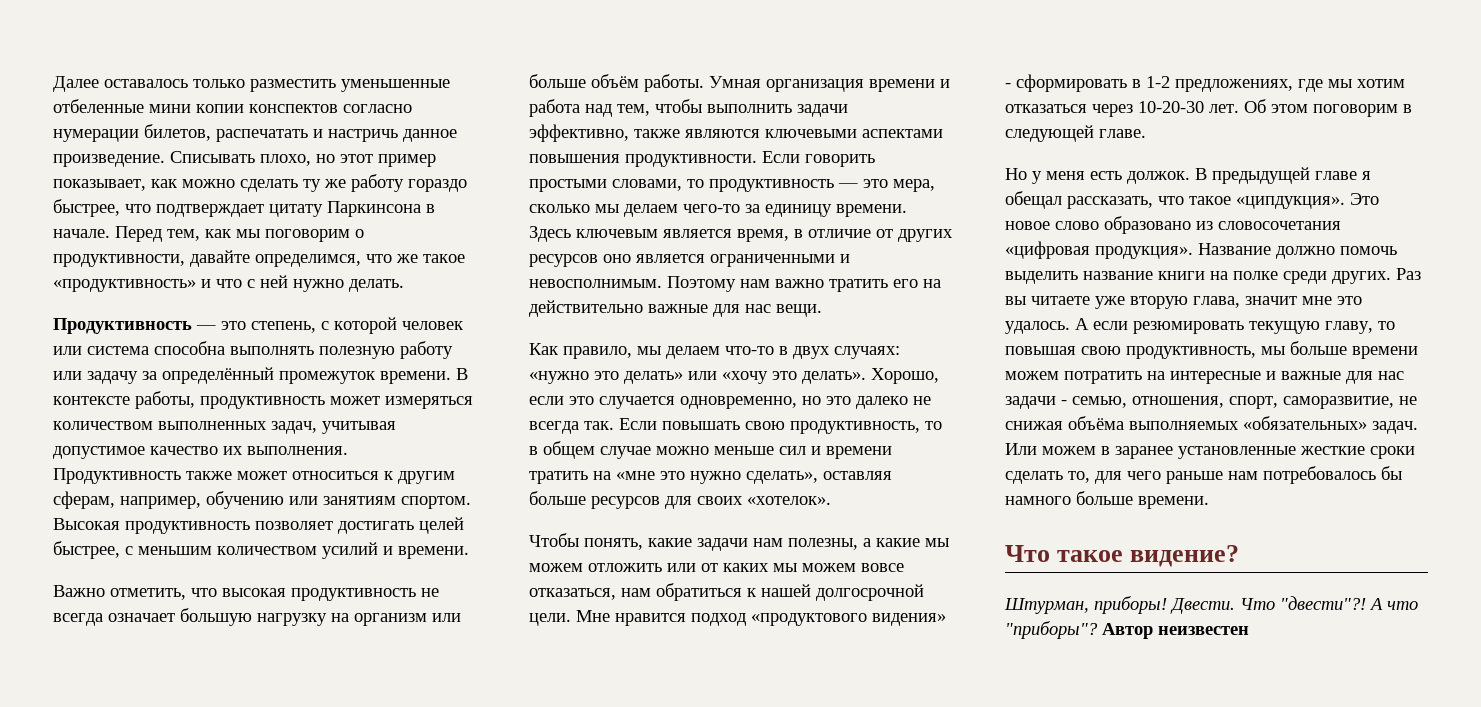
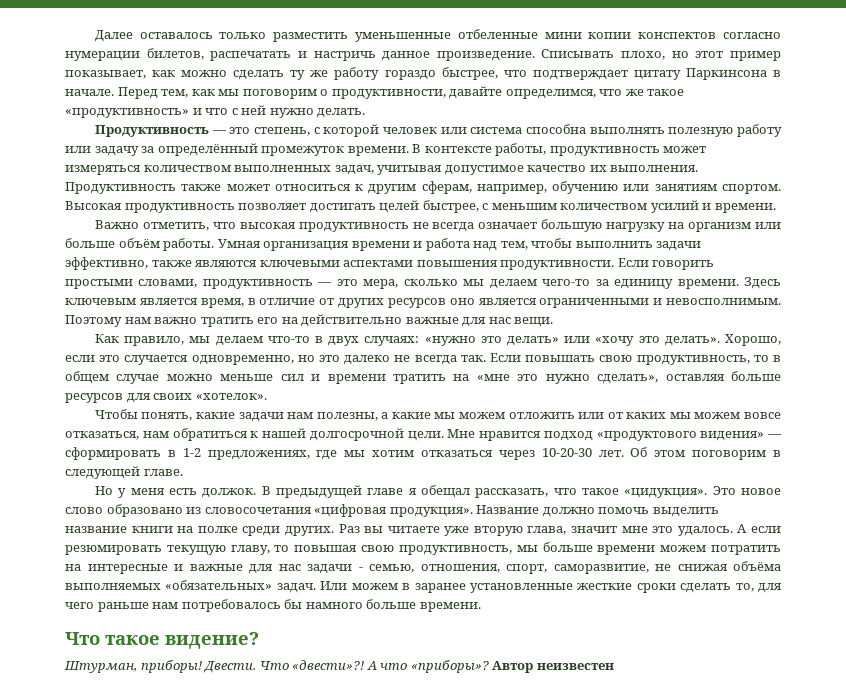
- Если говорить простыми словами, то продуктивность — это мера, сколько мы делаем чего-то за единицу времени.
+ Если говорить простыми словами, продуктивность — это мера, сколько мы делаем чего-то за единицу времени.
- Мне нравится подход «продуктового видения» - сформировать в 1-2 предложениях, где мы хотим отказаться через 10-20-30 лет.
+ Мне нравится подход «продуктового видения» — сформировать в 1-2 предложениях, где мы хотим отказаться через 10-20-30 лет.
- В предыдущей главе я обещал рассказать, что такое «ципдукция».
+ В предыдущей главе я обещал рассказать, что такое «цидукция».
- Что "двести"?!
+ Что «двести»?!
- А что "приборы"?
+ А что «приборы»?

